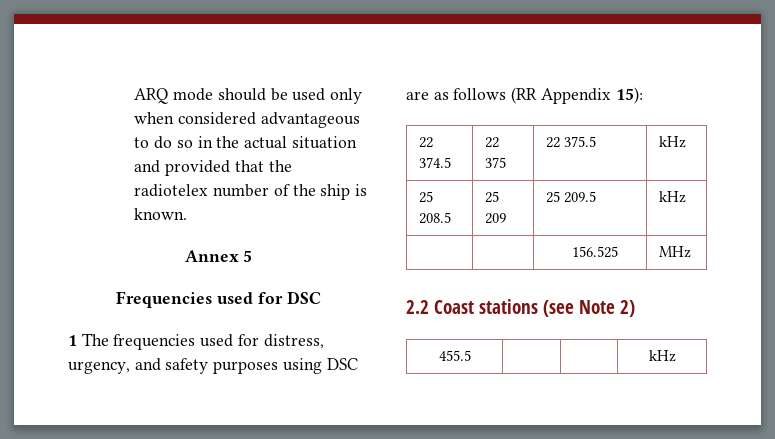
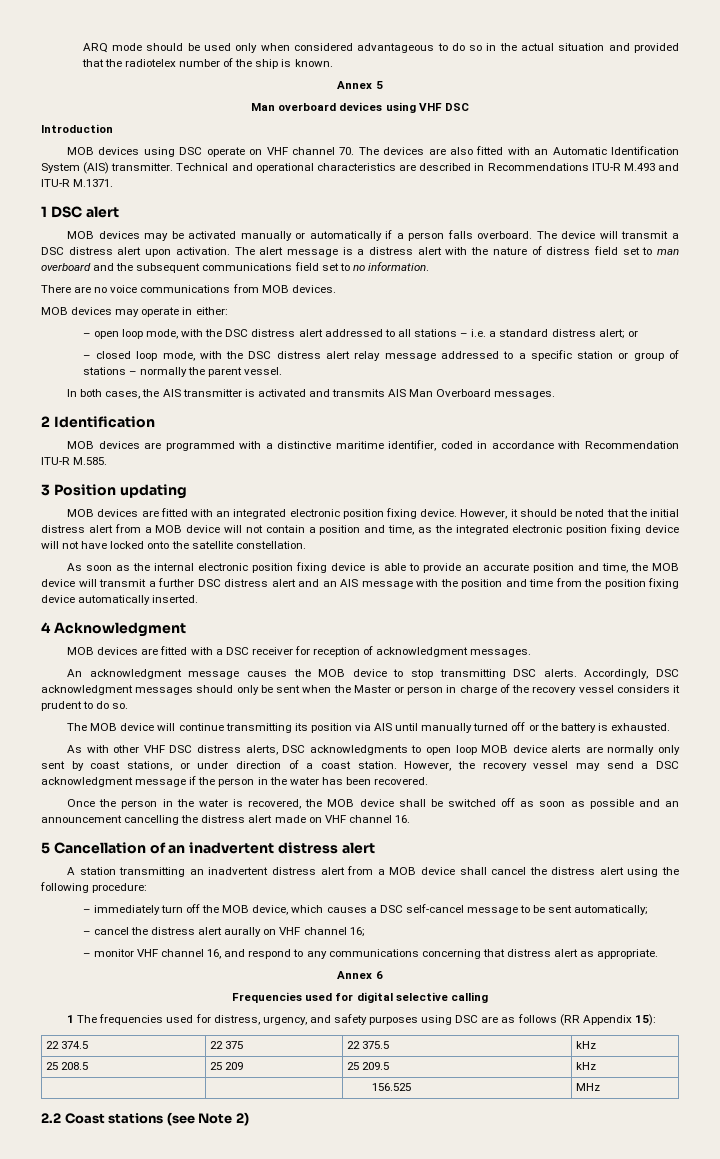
+ Man overboard devices using VHF DSC
+ Introduction
+ MOB devices using DSC operate on VHF channel 70. The devices are also fitted with an Automatic Identification System (AIS) transmitter. Technical and operational characteristics are described in Recommendations ITU-R M.493 and ITU-R M.1371.
+ 1 DSC alert
+ MOB devices may be activated manually or automatically if a person falls overboard. The device will transmit a DSC distress alert upon activation. The alert message is a distress alert with the nature of distress field set to man overboard and the subsequent communications field set to no information.
+ There are no voice communications from MOB devices.
+ MOB devices may operate in either:
+ – open loop mode, with the DSC distress alert addressed to all stations – i.e. a standard distress alert; or
+ – closed loop mode, with the DSC distress alert relay message addressed to a specific station or group of stations – normally the parent vessel.
+ In both cases, the AIS transmitter is activated and transmits AIS Man Overboard messages.
+ 2 Identification
+ MOB devices are programmed with a distinctive maritime identifier, coded in accordance with Recommendation ITU-R M.585.
+ 3 Position updating
+ MOB devices are fitted with an integrated electronic position fixing device. However, it should be noted that the initial distress alert from a MOB device will not contain a position and time, as the integrated electronic position fixing device will not have locked onto the satellite constellation.
+ As soon as the internal electronic position fixing device is able to provide an accurate position and time, the MOB device will transmit a further DSC distress alert and an AIS message with the position and time from the position fixing device automatically inserted.
+ 4 Acknowledgment
+ MOB devices are fitted with a DSC receiver for reception of acknowledgment messages.
+ An acknowledgment message causes the MOB device to stop transmitting DSC alerts. Accordingly, DSC acknowledgment messages should only be sent when the Master or person in charge of the recovery vessel considers it prudent to do so.
+ The MOB device will continue transmitting its position via AIS until manually turned off or the battery is exhausted.
+ As with other VHF DSC distress alerts, DSC acknowledgments to open loop MOB device alerts are normally only sent by coast stations, or under direction of a coast station. However, the recovery vessel may send a DSC acknowledgment message if the person in the water has been recovered.
+ Once the person in the water is recovered, the MOB device shall be switched off as soon as possible and an announcement cancelling the distress alert made on VHF channel 16.
+ 5 Cancellation of an inadvertent distress alert
+ A station transmitting an inadvertent distress alert from a MOB device shall cancel the distress alert using the following procedure:
+ – immediately turn off the MOB device, which causes a DSC self-cancel message to be sent automatically;
+ – cancel the distress alert aurally on VHF channel 16;
+ – monitor VHF channel 16, and respond to any communications concerning that distress alert as appropriate.
+ Annex 6
- Frequencies used for DSC
+ Frequencies used for digital selective calling
- 455.5 | | | kHz

